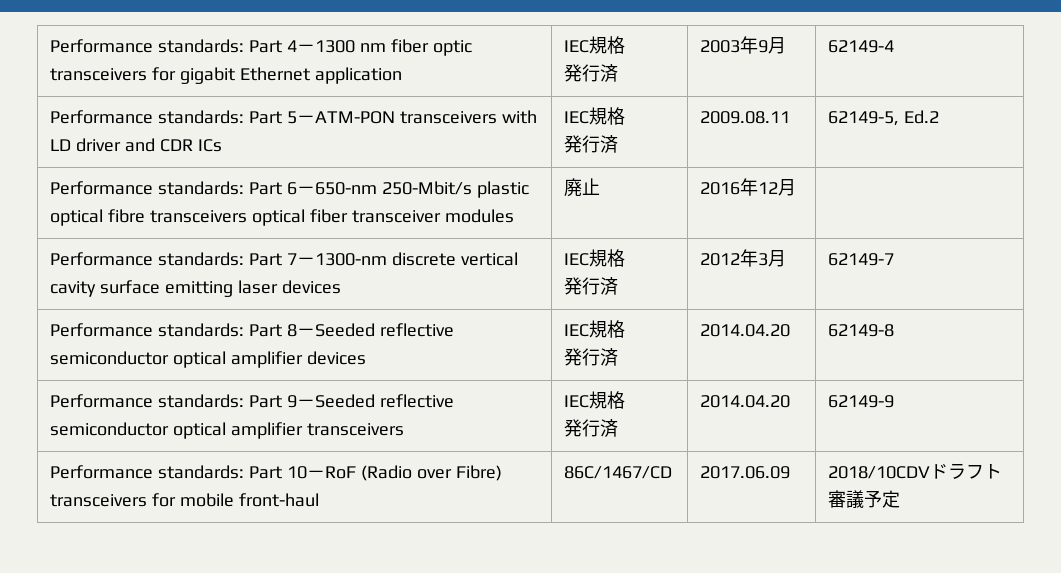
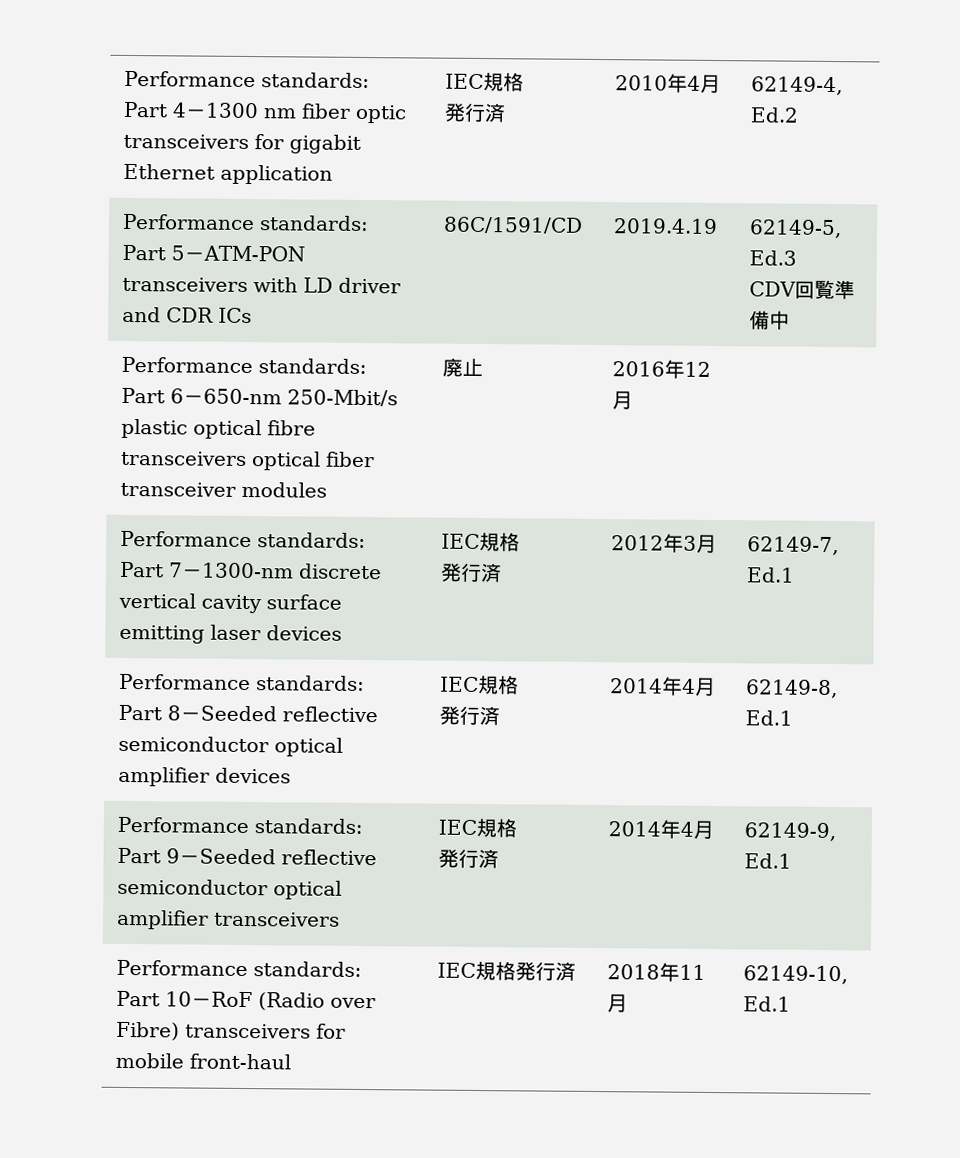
  Performance standards: Part 4－1300 nm fiber optic transceivers for gigabit Ethernet application | IEC規格
- 発行済 | 2003年9月 | 62149-4
+ 発行済 | 2010年4月 | 62149-4, Ed.2
- Performance standards: Part 5－ATM-PON transceivers with LD driver and CDR ICs | IEC規格
- 発行済 | 2009.08.11 | 62149-5, Ed.2
+ Performance standards: Part 5－ATM-PON transceivers with LD driver and CDR ICs | 86C/1591/CD | 2019.4.19 | 62149-5, Ed.3
+ CDV回覧準備中
  Performance standards: Part 7－1300-nm discrete vertical cavity surface emitting laser devices | IEC規格
- 発行済 | 2012年3月 | 62149-7
+ 発行済 | 2012年3月 | 62149-7, Ed.1
  Performance standards: Part 8－Seeded reflective semiconductor optical amplifier devices | IEC規格
- 発行済 | 2014.04.20 | 62149-8
+ 発行済 | 2014年4月 | 62149-8, Ed.1
  Performance standards: Part 9－Seeded reflective semiconductor optical amplifier transceivers | IEC規格
- 発行済 | 2014.04.20 | 62149-9
+ 発行済 | 2014年4月 | 62149-9, Ed.1
- Performance standards: Part 10－RoF (Radio over Fibre) transceivers for mobile front-haul | 86C/1467/CD | 2017.06.09 | 2018/10CDVドラフト審議予定
+ Performance standards: Part 10－RoF (Radio over Fibre) transceivers for mobile front-haul | IEC規格発行済 | 2018年11月 | 62149-10, Ed.1

